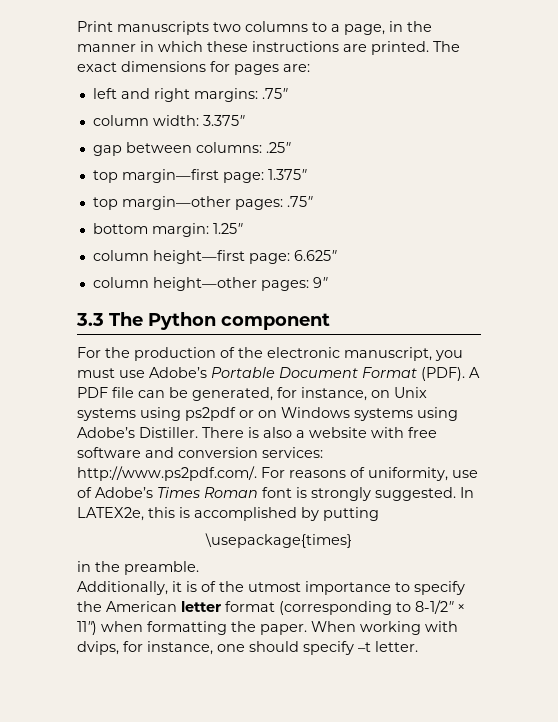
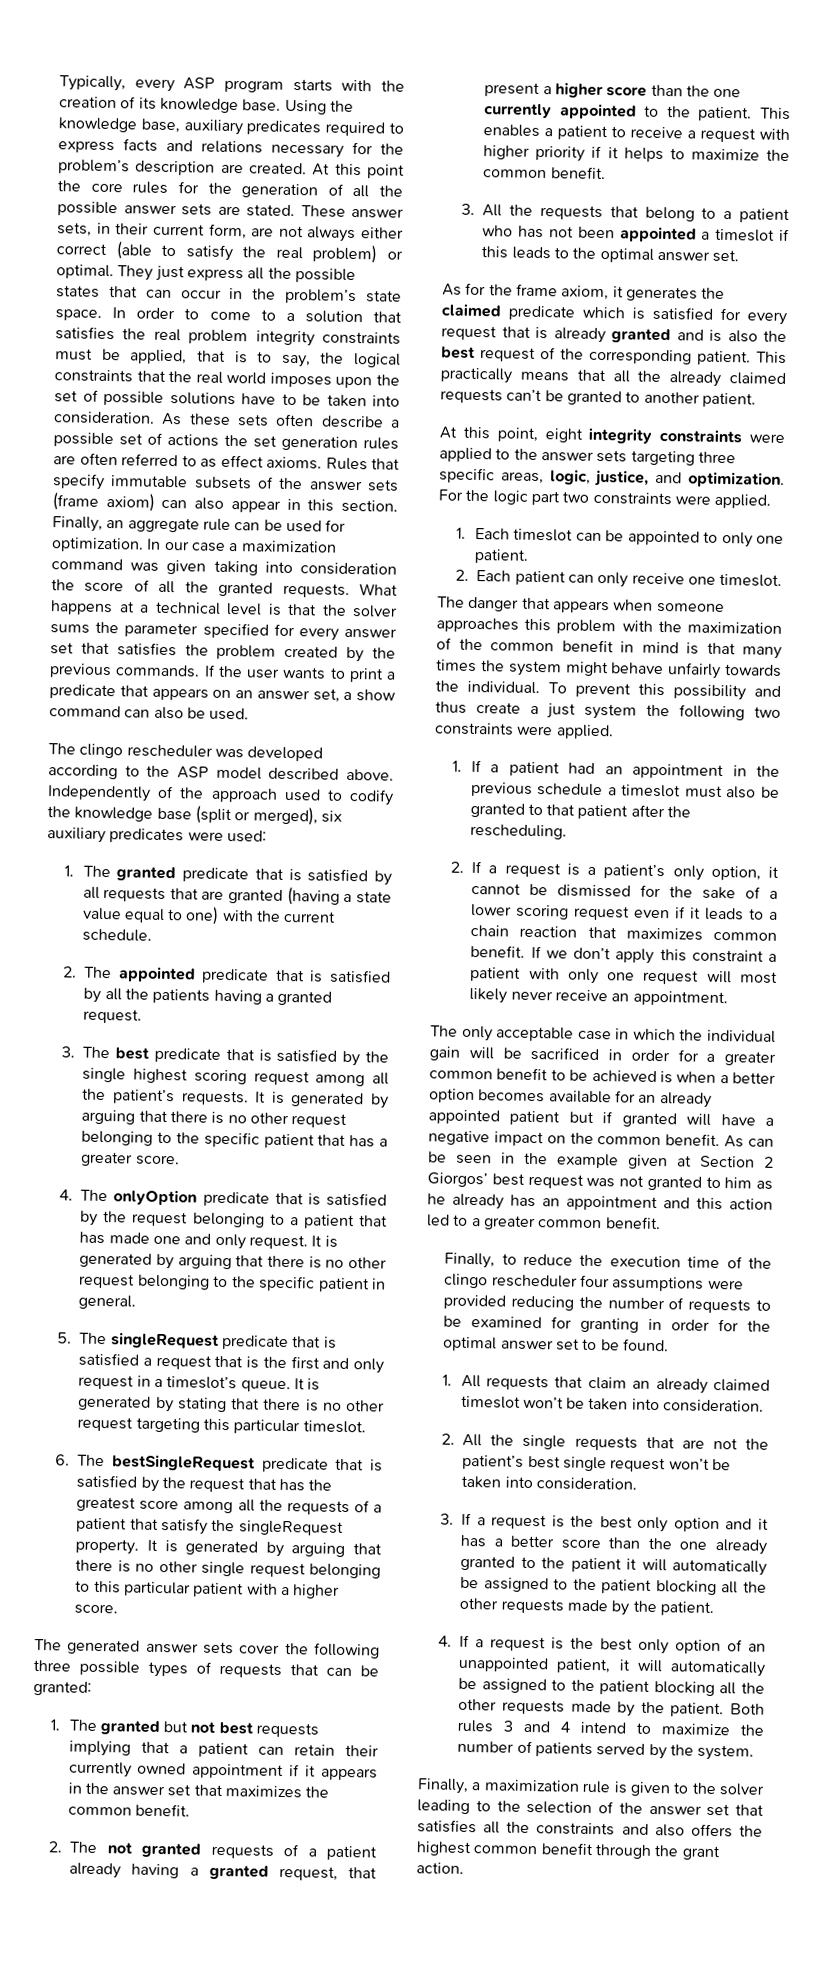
- Print manuscripts two columns to a page, in the manner in which these instructions are printed. The exact dimensions for pages are:
- left and right margins: .75"
- column width: 3.375"
- gap between columns: .25"
- top margin—first page: 1.375"
- top margin—other pages: .75"
- bottom margin: 1.25"
- column height—first page: 6.625"
- column height—other pages: 9"
- 3.3 The Python component
- For the production of the electronic manuscript, you must use Adobe’s Portable Document Format (PDF). A PDF file can be generated, for instance, on Unix systems using ps2pdf or on Windows systems using Adobe’s Distiller. There is also a website with free software and conversion services: http://www.ps2pdf.com/. For reasons of uniformity, use of Adobe’s Times Roman font is strongly suggested. In LATEX2e, this is accomplished by putting
- \usepackage{times}
- in the preamble.
- Additionally, it is of the utmost importance to specify the American letter format (corresponding to 8-1/2" × 11") when formatting the paper. When working with dvips, for instance, one should specify –t letter.
+ Typically, every ASP program starts with the creation of its knowledge base. Using the knowledge base, auxiliary predicates required to express facts and relations necessary for the problem’s description are created. At this point the core rules for the generation of all the possible answer sets are stated. These answer sets, in their current form, are not always either correct (able to satisfy the real problem) or optimal. They just express all the possible states that can occur in the problem’s state space. In order to come to a solution that satisfies the real problem integrity constraints must be applied, that is to say, the logical constraints that the real world imposes upon the set of possible solutions have to be taken into consideration. As these sets often describe a possible set of actions the set generation rules are often referred to as effect axioms. Rules that specify immutable subsets of the answer sets (frame axiom) can also appear in this section. Finally, an aggregate rule can be used for optimization. In our case a maximization command was given taking into consideration the score of all the granted requests. What happens at a technical level is that the solver sums the parameter specified for every answer set that satisfies the problem created by the previous commands. If the user wants to print a predicate that appears on an answer set, a show command can also be used.
+ The clingo rescheduler was developed according to the ASP model described above. Independently of the approach used to codify the knowledge base (split or merged), six auxiliary predicates were used:
+ 1. The granted predicate that is satisfied by all requests that are granted (having a state value equal to one) with the current schedule.
+ 2. The appointed predicate that is satisfied by all the patients having a granted request.
+ 3. The best predicate that is satisfied by the single highest scoring request among all the patient’s requests. It is generated by arguing that there is no other request belonging to the specific patient that has a greater score.
+ 4. The onlyOption predicate that is satisfied by the request belonging to a patient that has made one and only request. It is generated by arguing that there is no other request belonging to the specific patient in general.
+ 5. The singleRequest predicate that is satisfied a request that is the first and only request in a timeslot’s queue. It is generated by stating that there is no other request targeting this particular timeslot.
+ 6. The bestSingleRequest predicate that is satisfied by the request that has the greatest score among all the requests of a patient that satisfy the singleRequest property. It is generated by arguing that there is no other single request belonging to this particular patient with a higher score.
+ The generated answer sets cover the following three possible types of requests that can be granted:
+ 1. The granted but not best requests implying that a patient can retain their currently owned appointment if it appears in the answer set that maximizes the common benefit.
+ 2. The not granted requests of a patient already having a granted request, that present a higher score than the one currently appointed to the patient. This enables a patient to receive a request with higher priority if it helps to maximize the common benefit.
+ 3. All the requests that belong to a patient who has not been appointed a timeslot if this leads to the optimal answer set.
+ As for the frame axiom, it generates the claimed predicate which is satisfied for every request that is already granted and is also the best request of the corresponding patient. This practically means that all the already claimed requests can’t be granted to another patient.
+ At this point, eight integrity constraints were applied to the answer sets targeting three specific areas, logic, justice, and optimization. For the logic part two constraints were applied.
+ 1. Each timeslot can be appointed to only one patient.
+ 2. Each patient can only receive one timeslot.
+ The danger that appears when someone approaches this problem with the maximization of the common benefit in mind is that many times the system might behave unfairly towards the individual. To prevent this possibility and thus create a just system the following two constraints were applied.
+ 1. If a patient had an appointment in the previous schedule a timeslot must also be granted to that patient after the rescheduling.
+ 2. If a request is a patient’s only option, it cannot be dismissed for the sake of a lower scoring request even if it leads to a chain reaction that maximizes common benefit. If we don’t apply this constraint a patient with only one request will most likely never receive an appointment.
+ The only acceptable case in which the individual gain will be sacrificed in order for a greater common benefit to be achieved is when a better option becomes available for an already appointed patient but if granted will have a negative impact on the common benefit. As can be seen in the example given at Section 2 Giorgos’ best request was not granted to him as he already has an appointment and this action led to a greater common benefit.
+ Finally, to reduce the execution time of the clingo rescheduler four assumptions were provided reducing the number of requests to be examined for granting in order for the optimal answer set to be found.
+ 1. All requests that claim an already claimed timeslot won’t be taken into consideration.
+ 2. All the single requests that are not the patient’s best single request won’t be taken into consideration.
+ 3. If a request is the best only option and it has a better score than the one already granted to the patient it will automatically be assigned to the patient blocking all the other requests made by the patient.
+ 4. If a request is the best only option of an unappointed patient, it will automatically be assigned to the patient blocking all the other requests made by the patient. Both rules 3 and 4 intend to maximize the number of patients served by the system.
+ Finally, a maximization rule is given to the solver leading to the selection of the answer set that satisfies all the constraints and also offers the highest common benefit through the grant action.

